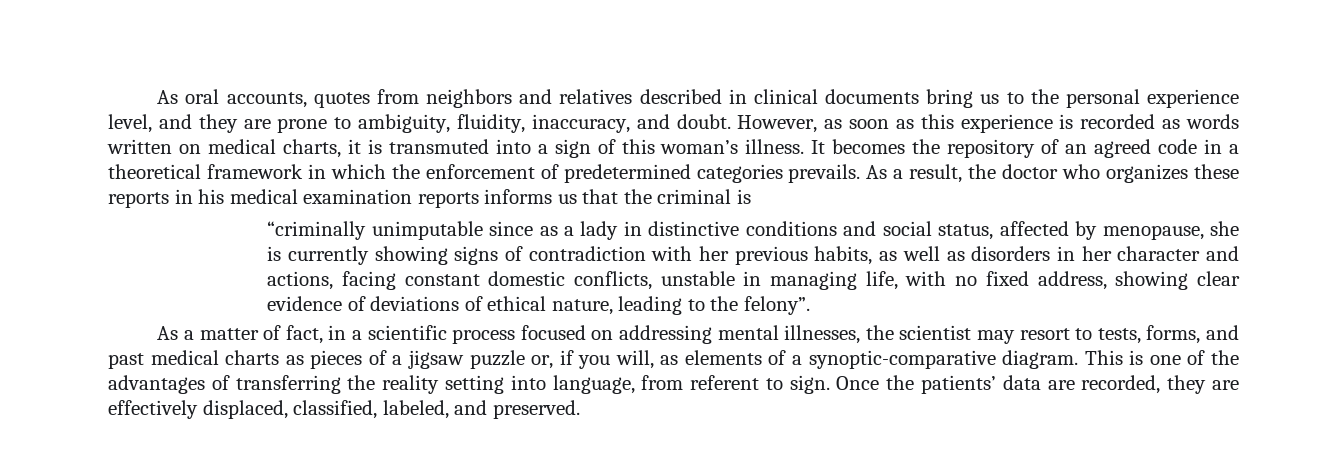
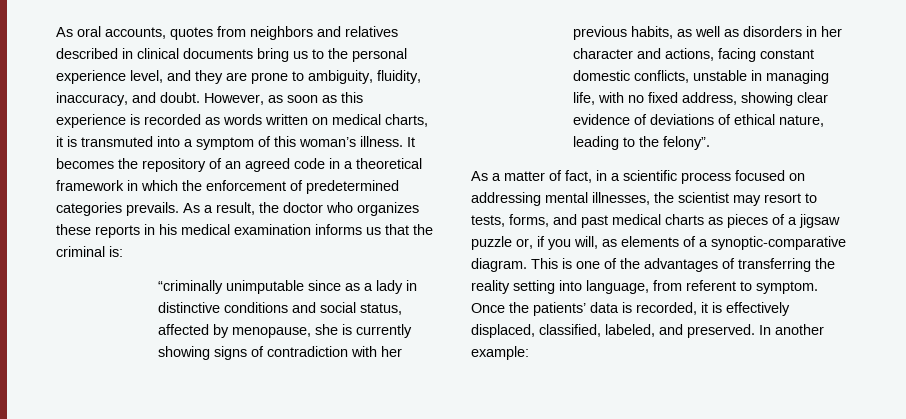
- However, as soon as this experience is recorded as words written on medical charts, it is transmuted into a sign of this woman’s illness.
+ However, as soon as this experience is recorded as words written on medical charts, it is transmuted into a symptom of this woman’s illness.
- As a result, the doctor who organizes these reports in his medical examination reports informs us that the criminal is
+ As a result, the doctor who organizes these reports in his medical examination informs us that the criminal is:
- This is one of the advantages of transferring the reality setting into language, from referent to sign.
+ This is one of the advantages of transferring the reality setting into language, from referent to symptom.
- Once the patients’ data are recorded, they are effectively displaced, classified, labeled, and preserved.
+ Once the patients’ data is recorded, it is effectively displaced, classified, labeled, and preserved.
+ In another example:

